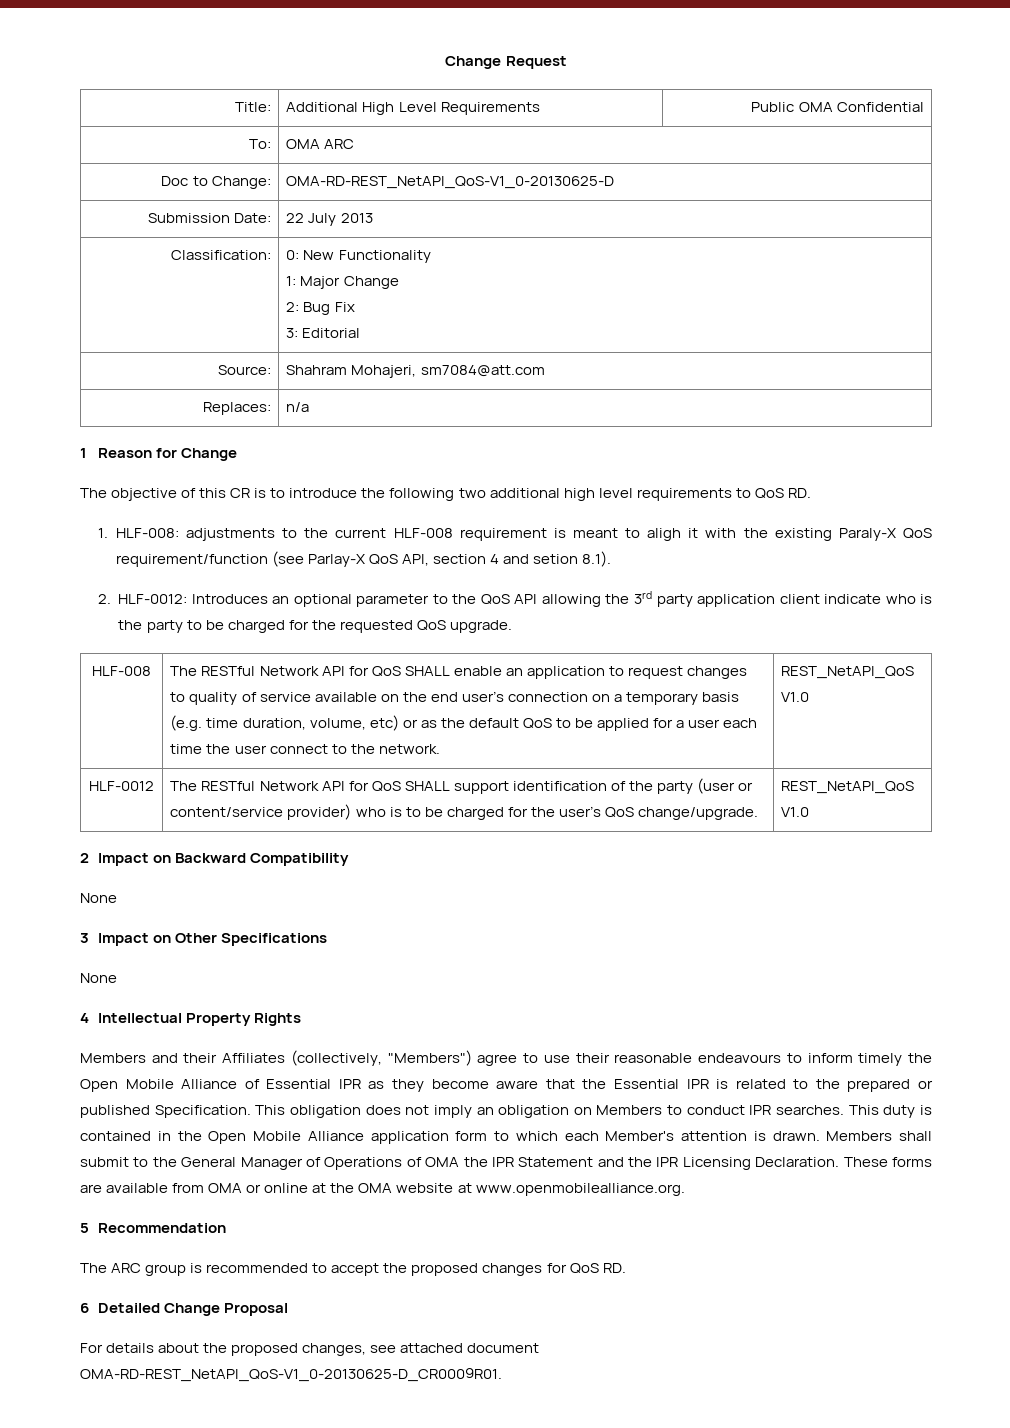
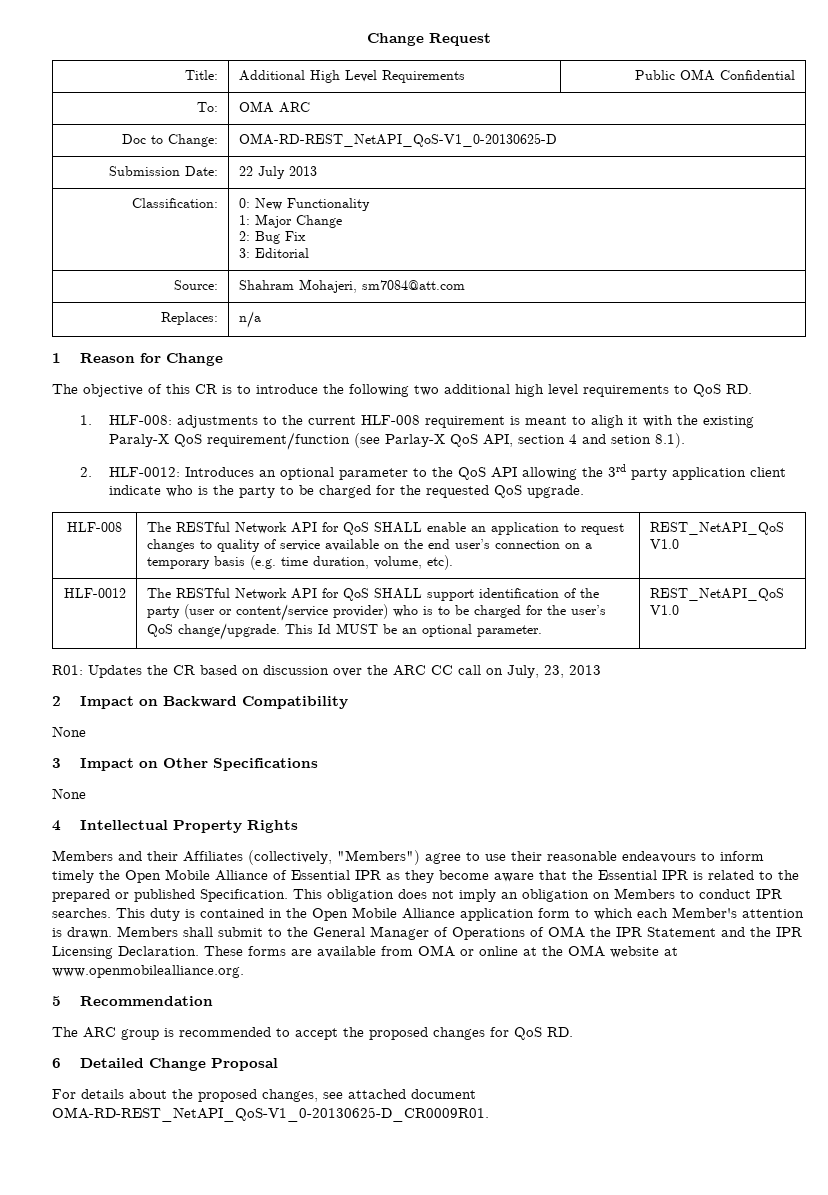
- The RESTful Network API for QoS SHALL enable an application to request changes to quality of service available on the end user’s connection on a temporary basis (e.g. time duration, volume, etc) or as the default QoS to be applied for a user each time the user connect to the network.
+ The RESTful Network API for QoS SHALL enable an application to request changes to quality of service available on the end user’s connection on a temporary basis (e.g. time duration, volume, etc).
- HLF-0012 | The RESTful Network API for QoS SHALL support identification of the party (user or content/service provider) who is to be charged for the user’s QoS change/upgrade. | REST_NetAPI_QoS V1.0
+ HLF-0012 | The RESTful Network API for QoS SHALL support identification of the party (user or content/service provider) who is to be charged for the user’s QoS change/upgrade. This Id MUST be an optional parameter. | REST_NetAPI_QoS V1.0
+ R01: Updates the CR based on discussion over the ARC CC call on July, 23, 2013

